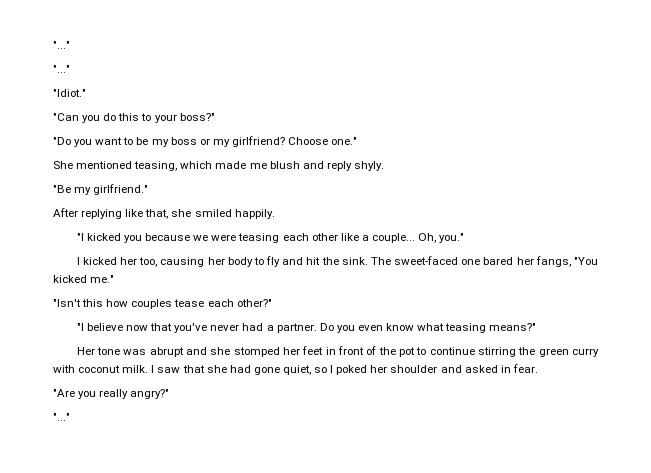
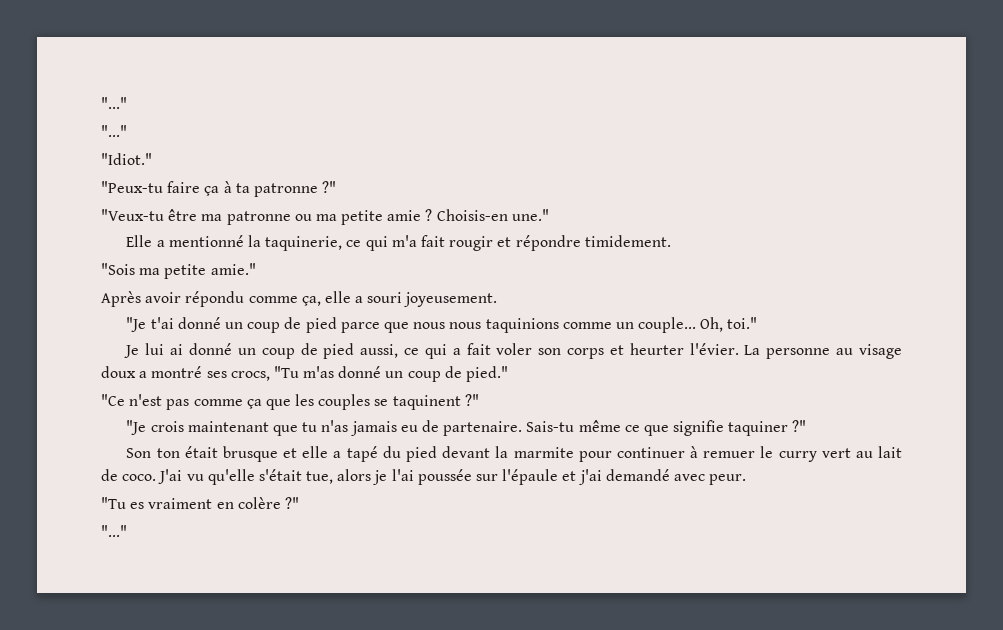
- "Can you do this to your boss?"
- "Do you want to be my boss or my girlfriend? Choose one."
- She mentioned teasing, which made me blush and reply shyly.
- "Be my girlfriend."
- After replying like that, she smiled happily.
- "I kicked you because we were teasing each other like a couple... Oh, you."
- I kicked her too, causing her body to fly and hit the sink. The sweet-faced one bared her fangs, "You kicked me."
- "Isn't this how couples tease each other?"
- "I believe now that you've never had a partner. Do you even know what teasing means?"
- Her tone was abrupt and she stomped her feet in front of the pot to continue stirring the green curry with coconut milk. I saw that she had gone quiet, so I poked her shoulder and asked in fear.
- "Are you really angry?"
+ "Peux-tu faire ça à ta patronne ?"
+ "Veux-tu être ma patronne ou ma petite amie ? Choisis-en une."
+ Elle a mentionné la taquinerie, ce qui m'a fait rougir et répondre timidement.
+ "Sois ma petite amie."
+ Après avoir répondu comme ça, elle a souri joyeusement.
+ "Je t'ai donné un coup de pied parce que nous nous taquinions comme un couple... Oh, toi."
+ Je lui ai donné un coup de pied aussi, ce qui a fait voler son corps et heurter l'évier. La personne au visage doux a montré ses crocs, "Tu m'as donné un coup de pied."
+ "Ce n'est pas comme ça que les couples se taquinent ?"
+ "Je crois maintenant que tu n'as jamais eu de partenaire. Sais-tu même ce que signifie taquiner ?"
+ Son ton était brusque et elle a tapé du pied devant la marmite pour continuer à remuer le curry vert au lait de coco. J'ai vu qu'elle s'était tue, alors je l'ai poussée sur l'épaule et j'ai demandé avec peur.
+ "Tu es vraiment en colère ?"

